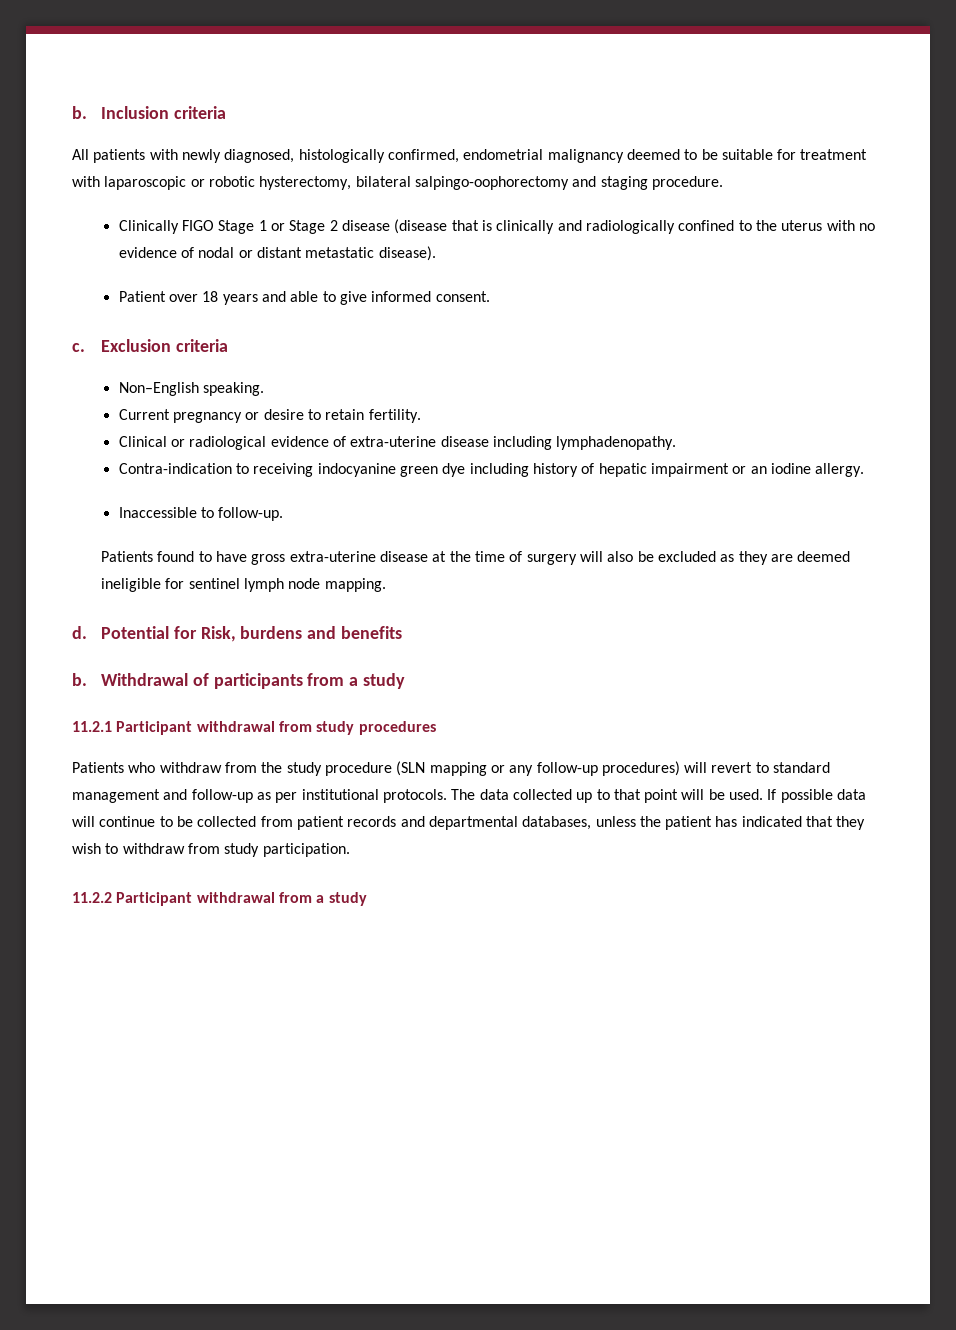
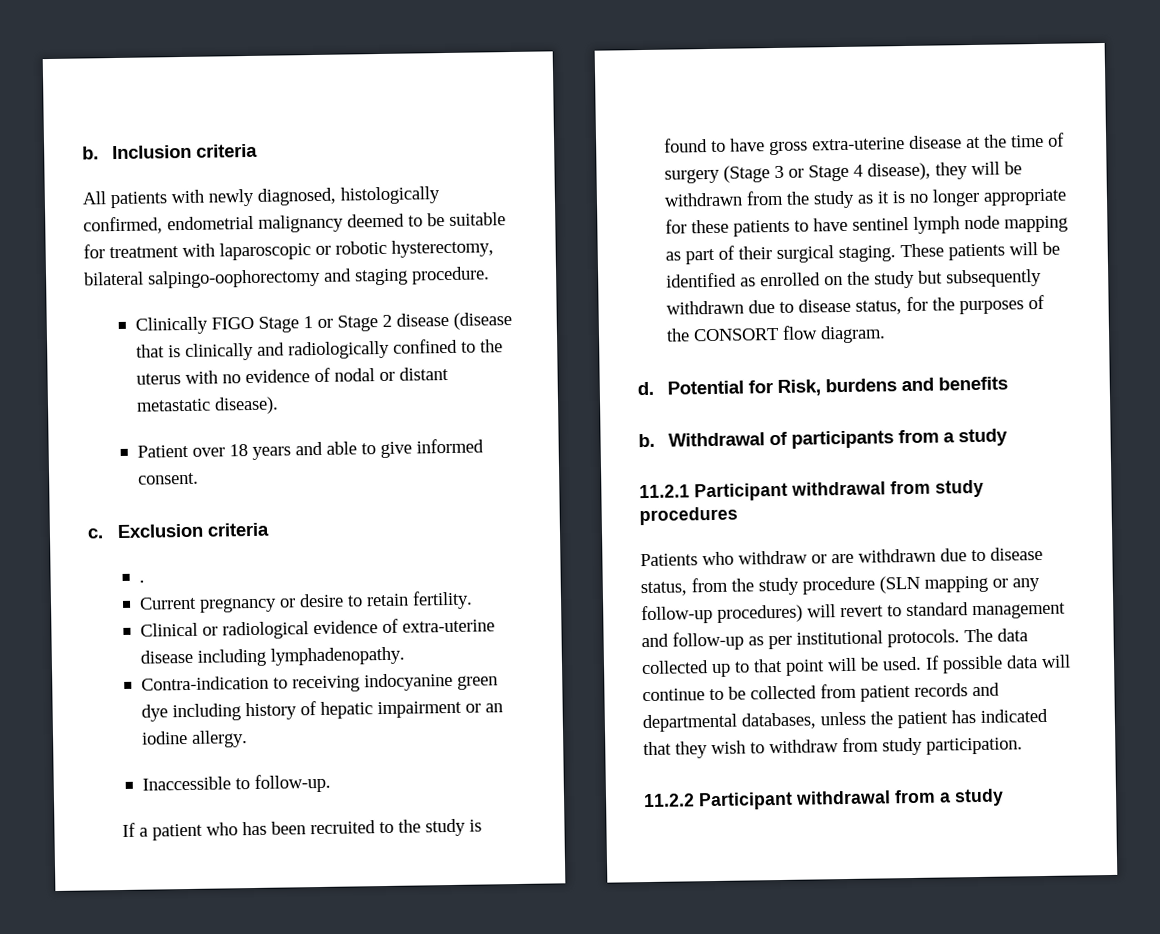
- Non–English speaking.
+ .
- Patients found to have gross extra-uterine disease at the time of surgery will also be excluded as they are deemed ineligible for sentinel lymph node mapping.
+ If a patient who has been recruited to the study is found to have gross extra-uterine disease at the time of surgery (Stage 3 or Stage 4 disease), they will be withdrawn from the study as it is no longer appropriate for these patients to have sentinel lymph node mapping as part of their surgical staging. These patients will be identified as enrolled on the study but subsequently withdrawn due to disease status, for the purposes of the CONSORT flow diagram.
- Patients who withdraw from the study procedure (SLN mapping or any follow-up procedures) will revert to standard management and follow-up as per institutional protocols.
+ Patients who withdraw or are withdrawn due to disease status, from the study procedure (SLN mapping or any follow-up procedures) will revert to standard management and follow-up as per institutional protocols.

